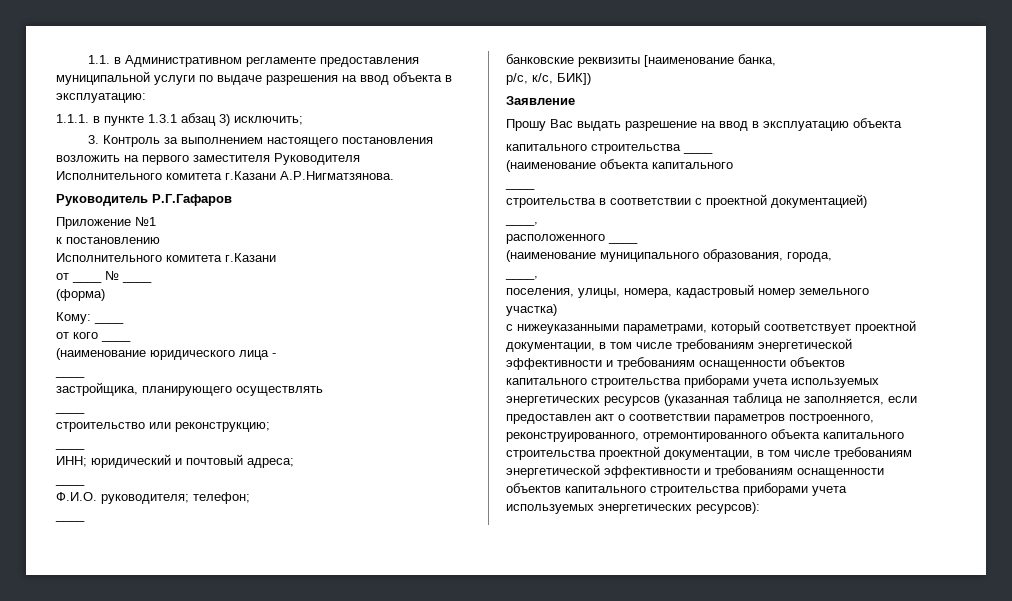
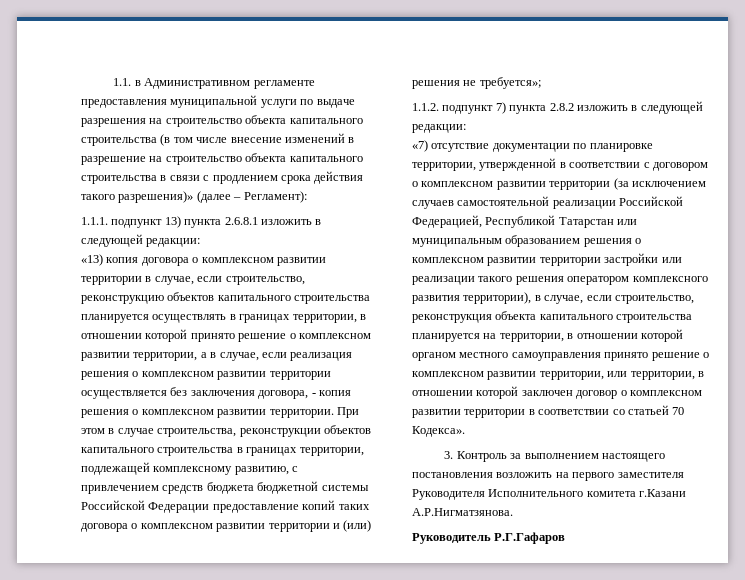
- 1.1. в Административном регламенте предоставления муниципальной услуги по выдаче разрешения на ввод объекта в эксплуатацию:
- 1.1.1. в пункте 1.3.1 абзац 3) исключить;
+ 1.1. в Административном регламенте предоставления муниципальной услуги по выдаче разрешения на строительство объекта капитального строительства (в том числе внесение изменений в разрешение на строительство объекта капитального строительства в связи с продлением срока действия такого разрешения)» (далее – Регламент):
+ 1.1.1. подпункт 13) пункта 2.6.8.1 изложить в следующей редакции:
+ «13) копия договора о комплексном развитии территории в случае, если строительство, реконструкцию объектов капитального строительства планируется осуществлять в границах территории, в отношении которой принято решение о комплексном развитии территории, а в случае, если реализация решения о комплексном развитии территории осуществляется без заключения договора, - копия решения о комплексном развитии территории. При этом в случае строительства, реконструкции объектов капитального строительства в границах территории, подлежащей комплексному развитию, с привлечением средств бюджета бюджетной системы Российской Федерации предоставление копий таких договора о комплексном развитии территории и (или) решения не требуется»;
+ 1.1.2. подпункт 7) пункта 2.8.2 изложить в следующей редакции:
+ «7) отсутствие документации по планировке территории, утвержденной в соответствии с договором о комплексном развитии территории (за исключением случаев самостоятельной реализации Российской Федерацией, Республикой Татарстан или муниципальным образованием решения о комплексном развитии территории застройки или реализации такого решения оператором комплексного развития территории), в случае, если строительство, реконструкция объекта капитального строительства планируется на территории, в отношении которой органом местного самоуправления принято решение о комплексном развитии территории, или территории, в отношении которой заключен договор о комплексном развитии территории в соответствии со статьей 70 Кодекса».
- Приложение №1
- к постановлению
- Исполнительного комитета г.Казани
- от ____ № ____
- (форма)
- Кому: ____
- от кого ____
- (наименование юридического лица -
- ____
- застройщика, планирующего осуществлять
- ____
- строительство или реконструкцию;
- ____
- ИНН; юридический и почтовый адреса;
- ____
- Ф.И.О. руководителя; телефон;
- ____
- банковские реквизиты [наименование банка,
- р/с, к/с, БИК])
- Заявление
- Прошу Вас выдать разрешение на ввод в эксплуатацию объекта
- капитального строительства ____
- (наименование объекта капитального
- ____
- строительства в соответствии с проектной документацией)
- ____,
- расположенного ____
- (наименование муниципального образования, города,
- ____,
- поселения, улицы, номера, кадастровый номер земельного участка)
- с нижеуказанными параметрами, который соответствует проектной документации, в том числе требованиям энергетической эффективности и требованиям оснащенности объектов капитального строительства приборами учета используемых энергетических ресурсов (указанная таблица не заполняется, если предоставлен акт о соответствии параметров построенного, реконструированного, отремонтированного объекта капитального строительства проектной документации, в том числе требованиям энергетической эффективности и требованиям оснащенности объектов капитального строительства приборами учета используемых энергетических ресурсов):

